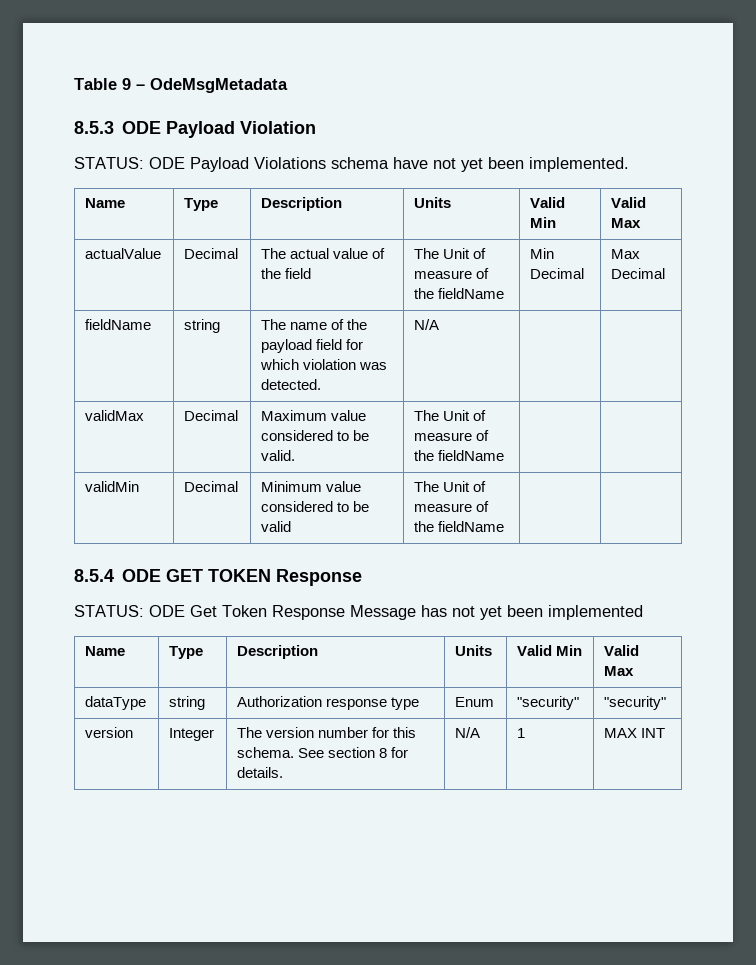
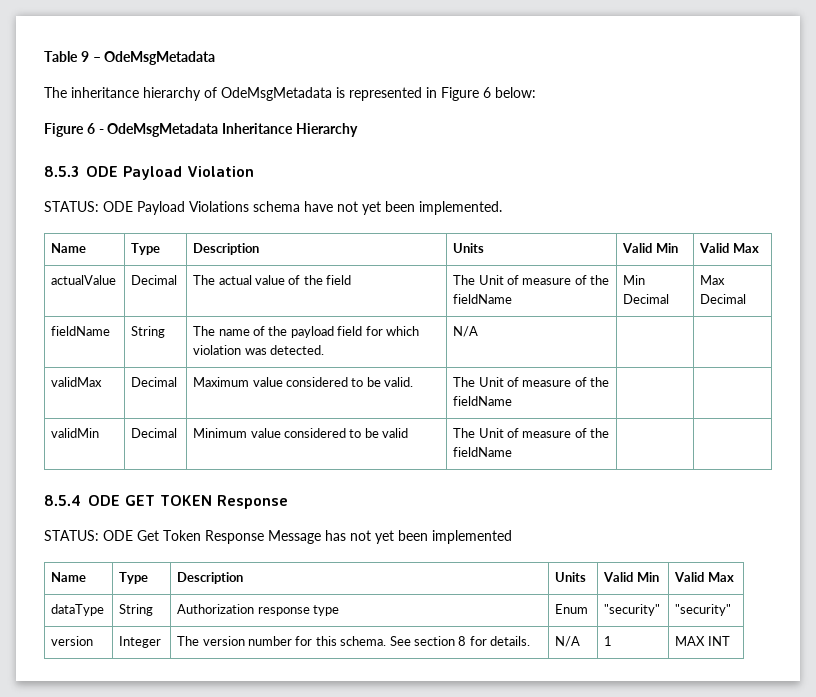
+ The inheritance hierarchy of OdeMsgMetadata is represented in Figure 6 below:
+ Figure 6 - OdeMsgMetadata Inheritance Hierarchy
- fieldName | string | The name of the payload field for which violation was detected. | N/A | |
+ fieldName | String | The name of the payload field for which violation was detected. | N/A | |
- dataType | string | Authorization response type | Enum | "security" | "security"
+ dataType | String | Authorization response type | Enum | "security" | "security"

